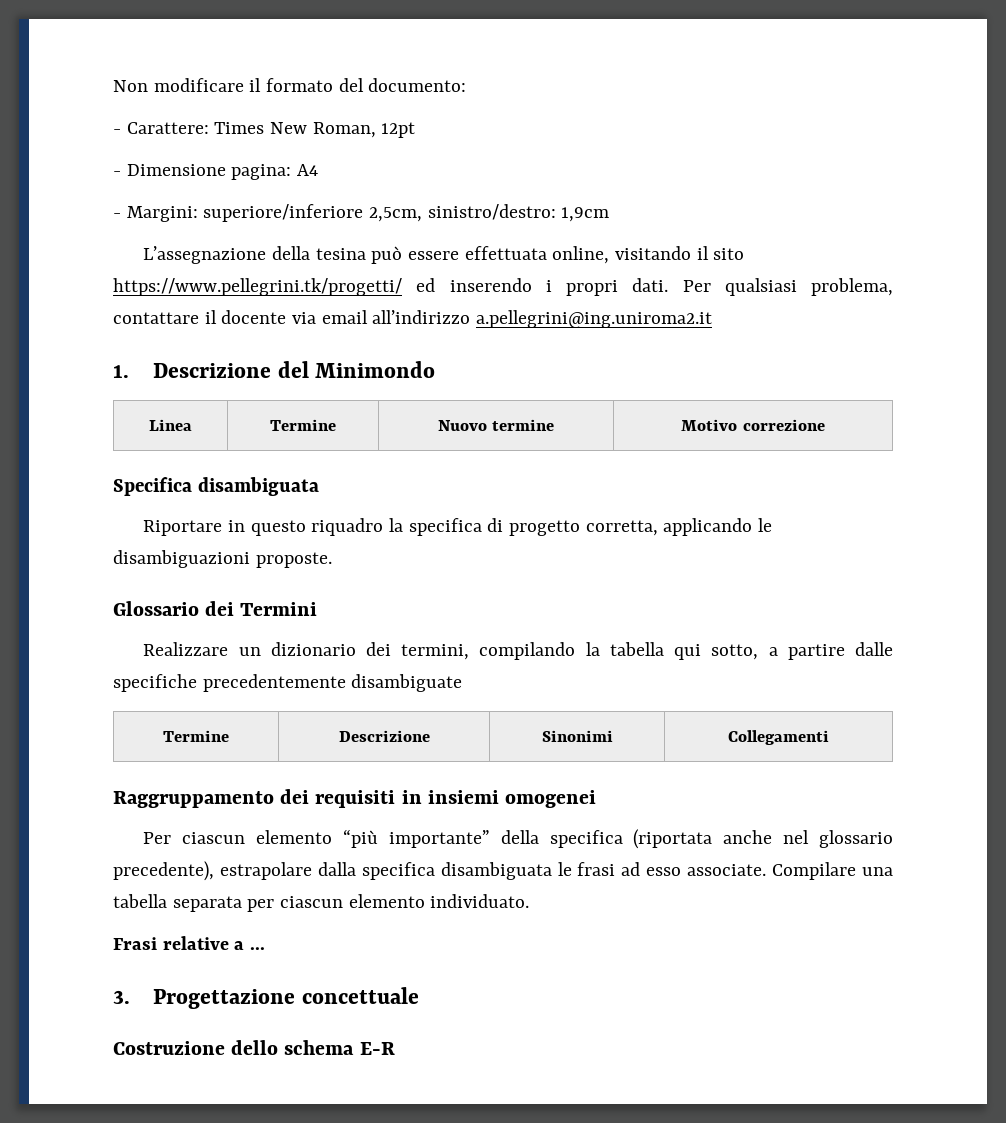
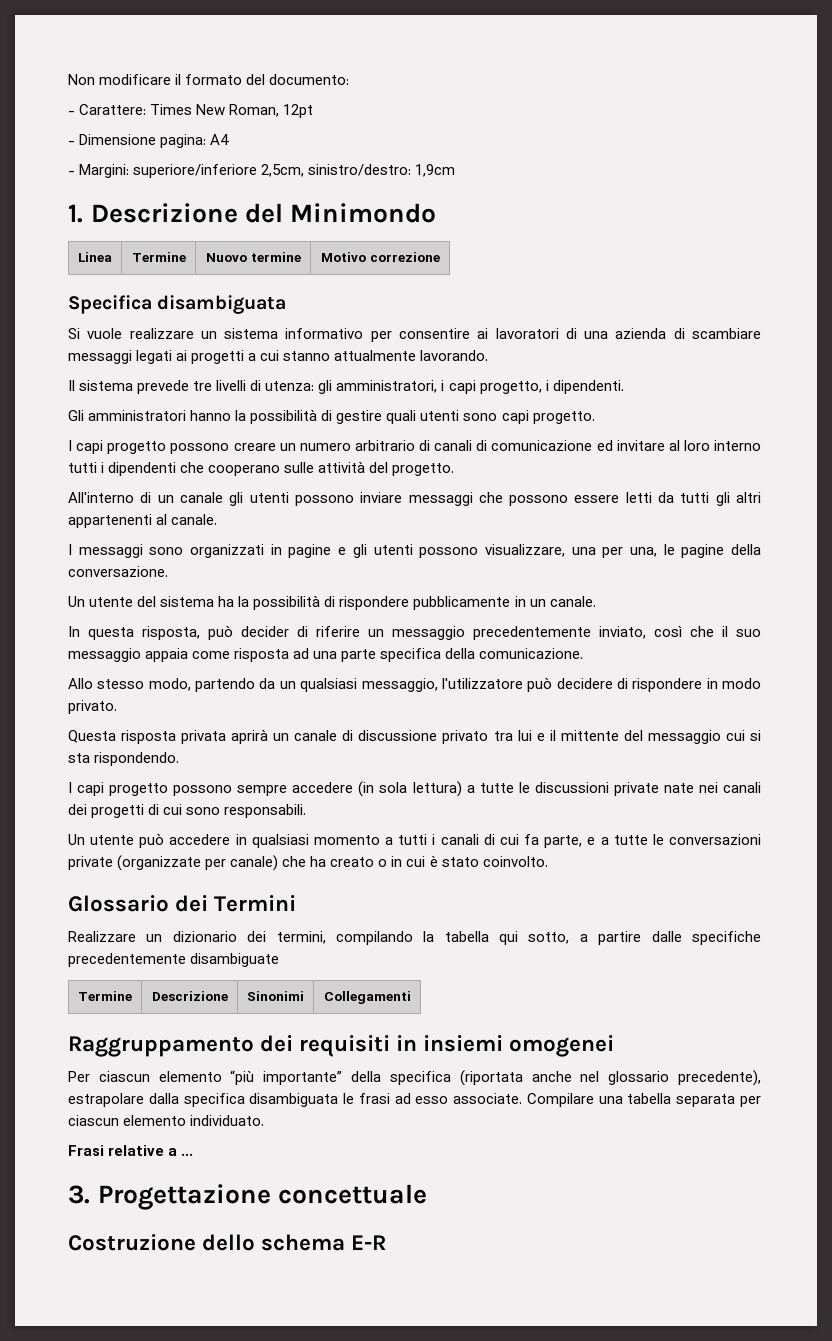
- L’assegnazione della tesina può essere effettuata online, visitando il sito https://www.pellegrini.tk/progetti/ ed inserendo i propri dati. Per qualsiasi problema, contattare il docente via email all’indirizzo a.pellegrini@ing.uniroma2.it
- Riportare in questo riquadro la specifica di progetto corretta, applicando le disambiguazioni proposte.
+ Si vuole realizzare un sistema informativo per consentire ai lavoratori di una azienda di scambiare messaggi legati ai progetti a cui stanno attualmente lavorando.
+ Il sistema prevede tre livelli di utenza: gli amministratori, i capi progetto, i dipendenti.
+ Gli amministratori hanno la possibilità di gestire quali utenti sono capi progetto.
+ I capi progetto possono creare un numero arbitrario di canali di comunicazione ed invitare al loro interno tutti i dipendenti che cooperano sulle attività del progetto.
+ All'interno di un canale gli utenti possono inviare messaggi che possono essere letti da tutti gli altri appartenenti al canale.
+ I messaggi sono organizzati in pagine e gli utenti possono visualizzare, una per una, le pagine della conversazione.
+ Un utente del sistema ha la possibilità di rispondere pubblicamente in un canale.
+ In questa risposta, può decider di riferire un messaggio precedentemente inviato, così che il suo messaggio appaia come risposta ad una parte specifica della comunicazione.
+ Allo stesso modo, partendo da un qualsiasi messaggio, l'utilizzatore può decidere di rispondere in modo privato.
+ Questa risposta privata aprirà un canale di discussione privato tra lui e il mittente del messaggio cui si sta rispondendo.
+ I capi progetto possono sempre accedere (in sola lettura) a tutte le discussioni private nate nei canali dei progetti di cui sono responsabili.
+ Un utente può accedere in qualsiasi momento a tutti i canali di cui fa parte, e a tutte le conversazioni private (organizzate per canale) che ha creato o in cui è stato coinvolto.

